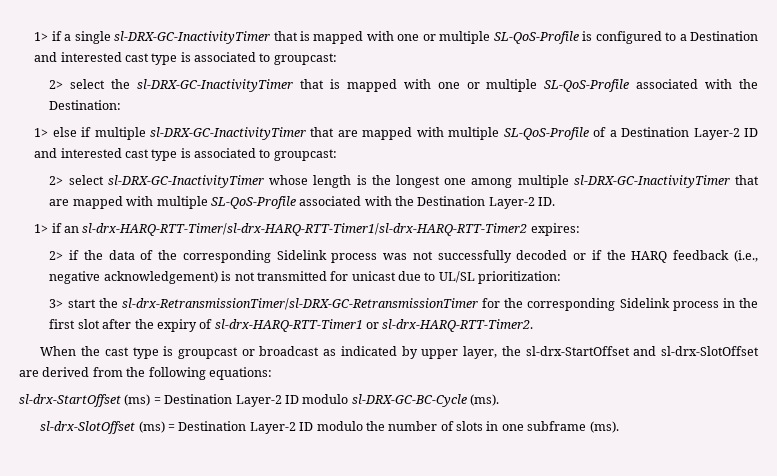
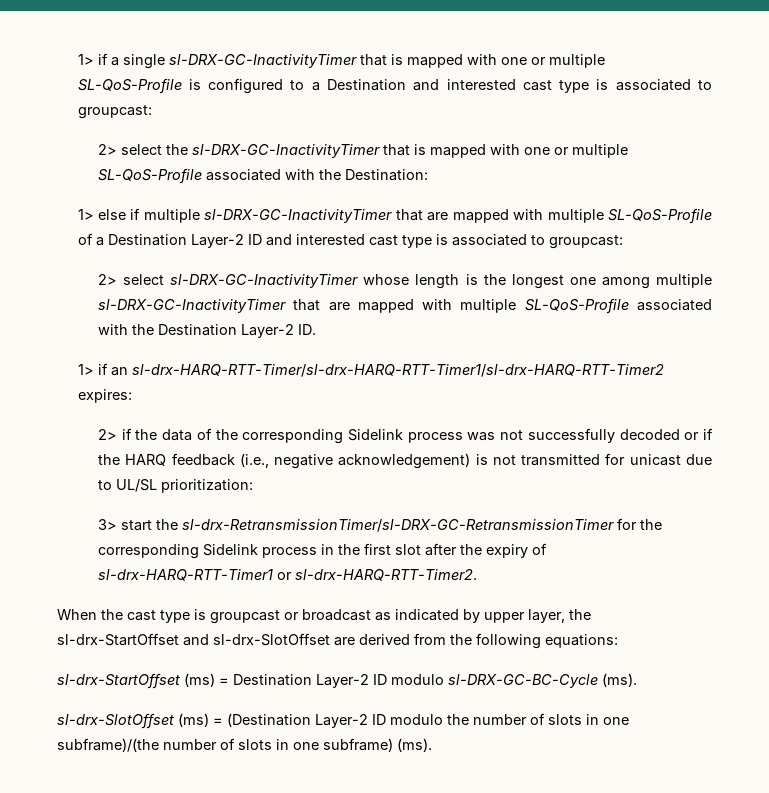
- sl-drx-SlotOffset (ms) = Destination Layer-2 ID modulo the number of slots in one subframe (ms).
+ sl-drx-SlotOffset (ms) = (Destination Layer-2 ID modulo the number of slots in one subframe)/(the number of slots in one subframe) (ms).

